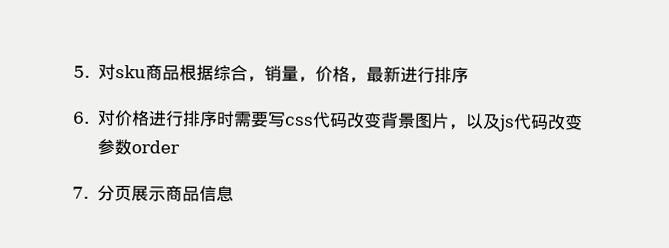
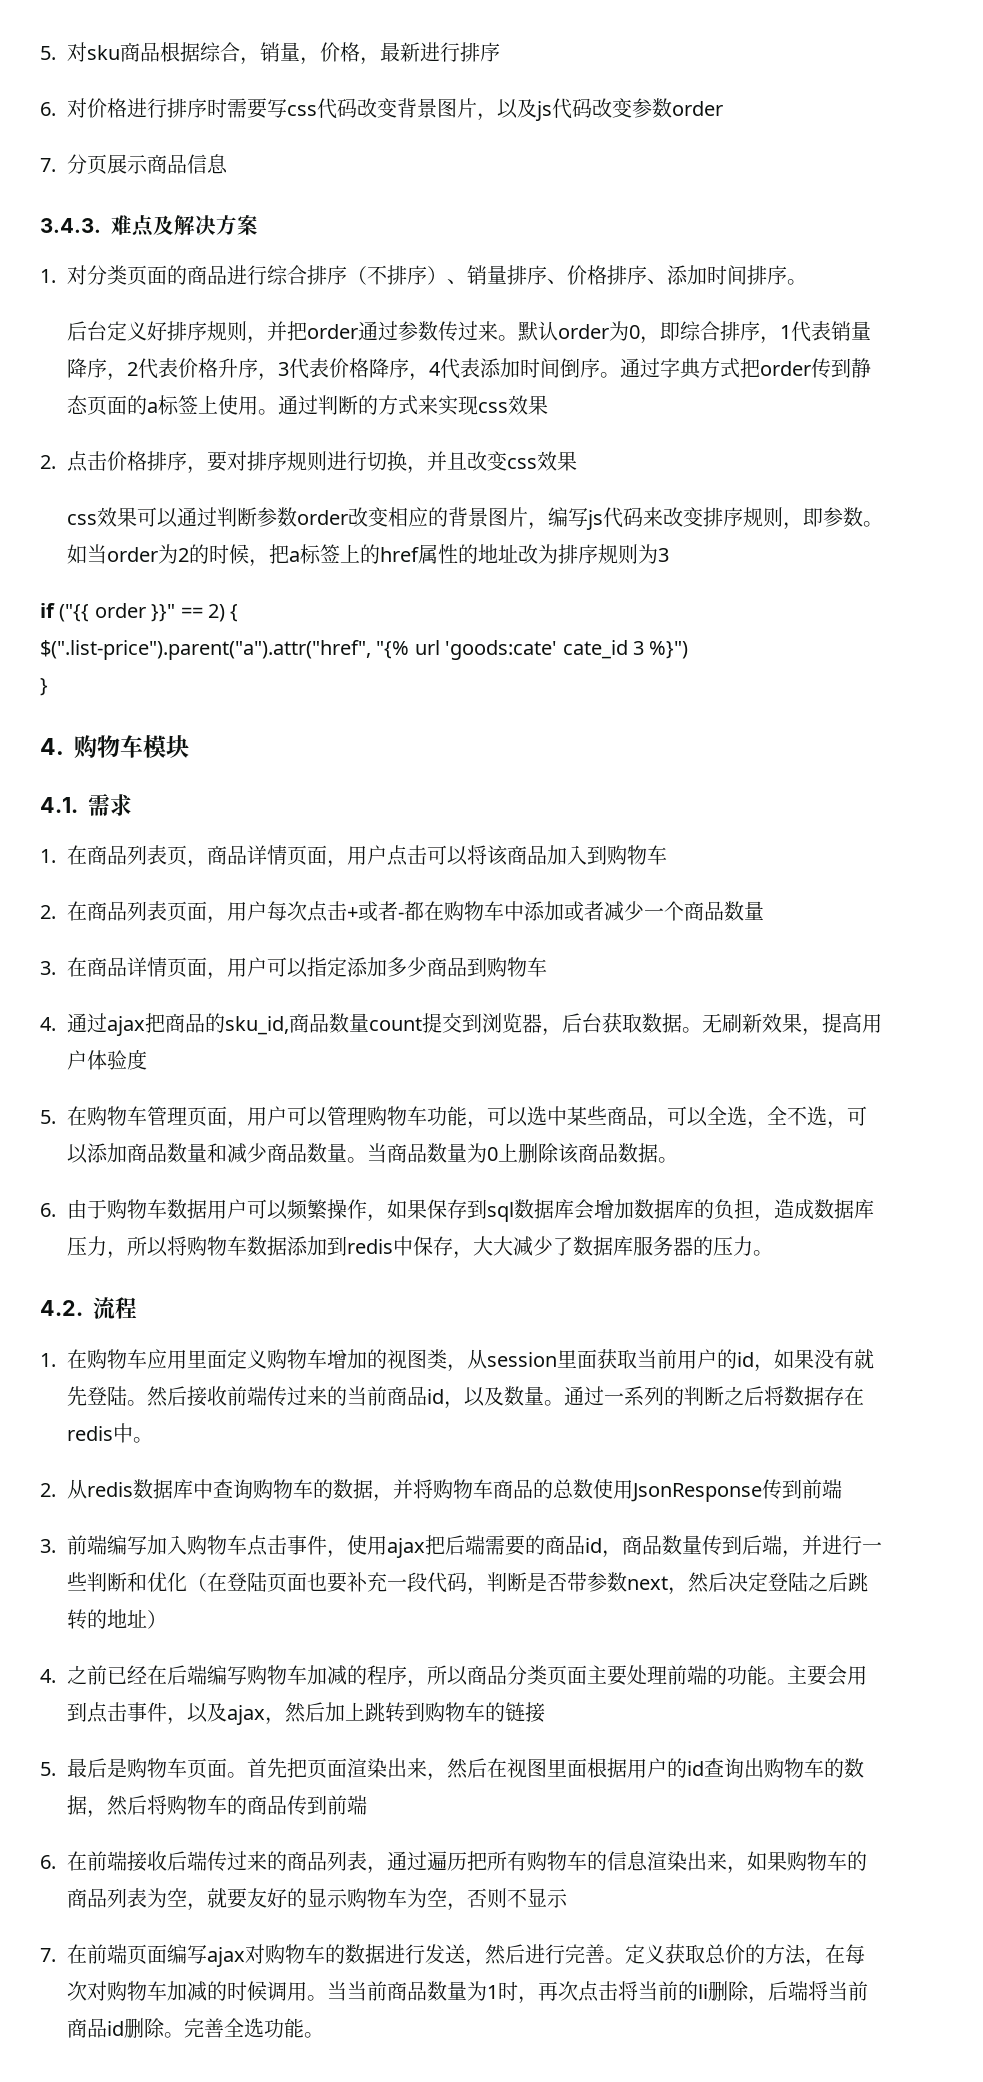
+ 3.4.3.难点及解决方案
+ 1.对分类页面的商品进行综合排序（不排序）、销量排序、价格排序、添加时间排序。
+ 后台定义好排序规则，并把order通过参数传过来。默认order为0，即综合排序，1代表销量降序，2代表价格升序，3代表价格降序，4代表添加时间倒序。通过字典方式把order传到静态页面的a标签上使用。通过判断的方式来实现css效果
+ 2.点击价格排序，要对排序规则进行切换，并且改变css效果
+ css效果可以通过判断参数order改变相应的背景图片，编写js代码来改变排序规则，即参数。如当order为2的时候，把a标签上的href属性的地址改为排序规则为3
+ if ("{{ order }}" == 2) {
+ $(".list-price").parent("a").attr("href", "{% url 'goods:cate' cate_id 3 %}")
+ }
+ 4.购物车模块
+ 4.1.需求
+ 1.在商品列表页，商品详情页面，用户点击可以将该商品加入到购物车
+ 2.在商品列表页面，用户每次点击+或者-都在购物车中添加或者减少一个商品数量
+ 3.在商品详情页面，用户可以指定添加多少商品到购物车
+ 4.通过ajax把商品的sku_id,商品数量count提交到浏览器，后台获取数据。无刷新效果，提高用户体验度
+ 5.在购物车管理页面，用户可以管理购物车功能，可以选中某些商品，可以全选，全不选，可以添加商品数量和减少商品数量。当商品数量为0上删除该商品数据。
+ 6.由于购物车数据用户可以频繁操作，如果保存到sql数据库会增加数据库的负担，造成数据库压力，所以将购物车数据添加到redis中保存，大大减少了数据库服务器的压力。
+ 4.2.流程
+ 1.在购物车应用里面定义购物车增加的视图类，从session里面获取当前用户的id，如果没有就先登陆。然后接收前端传过来的当前商品id，以及数量。通过一系列的判断之后将数据存在redis中。
+ 2.从redis数据库中查询购物车的数据，并将购物车商品的总数使用JsonResponse传到前端
+ 3.前端编写加入购物车点击事件，使用ajax把后端需要的商品id，商品数量传到后端，并进行一些判断和优化（在登陆页面也要补充一段代码，判断是否带参数next，然后决定登陆之后跳转的地址）
+ 4.之前已经在后端编写购物车加减的程序，所以商品分类页面主要处理前端的功能。主要会用到点击事件，以及ajax，然后加上跳转到购物车的链接
+ 5.最后是购物车页面。首先把页面渲染出来，然后在视图里面根据用户的id查询出购物车的数据，然后将购物车的商品传到前端
+ 6.在前端接收后端传过来的商品列表，通过遍历把所有购物车的信息渲染出来，如果购物车的商品列表为空，就要友好的显示购物车为空，否则不显示
+ 7.在前端页面编写ajax对购物车的数据进行发送，然后进行完善。定义获取总价的方法，在每次对购物车加减的时候调用。当当前商品数量为1时，再次点击将当前的li删除，后端将当前商品id删除。完善全选功能。

